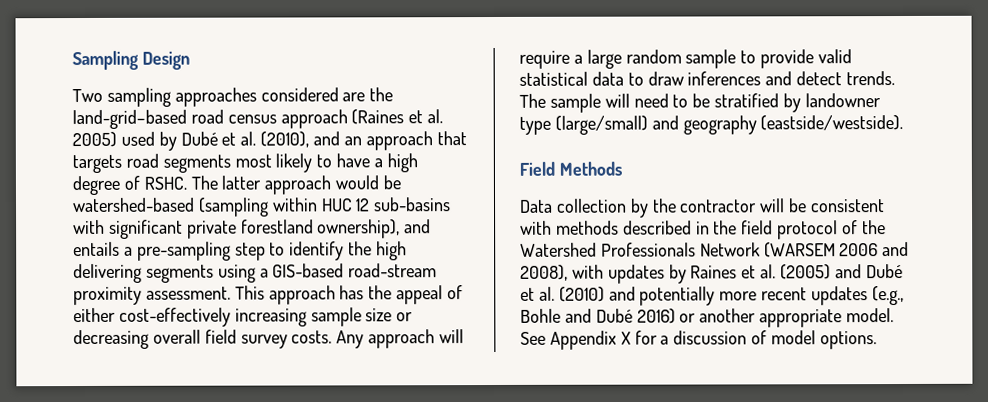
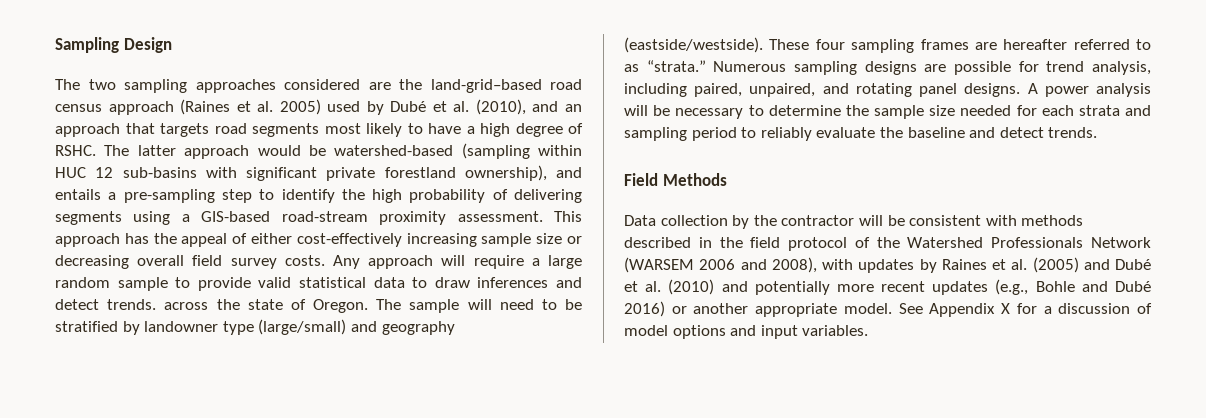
- Two sampling approaches considered are the land-grid–based road census approach (Raines et al. 2005) used by Dubé et al. (2010), and an approach that targets road segments most likely to have a high degree of RSHC.
+ The two sampling approaches considered are the land-grid–based road census approach (Raines et al. 2005) used by Dubé et al. (2010), and an approach that targets road segments most likely to have a high degree of RSHC.
- The latter approach would be watershed-based (sampling within HUC 12 sub-basins with significant private forestland ownership), and entails a pre-sampling step to identify the high delivering segments using a GIS-based road-stream proximity assessment.
+ The latter approach would be watershed-based (sampling within HUC 12 sub-basins with significant private forestland ownership), and entails a pre-sampling step to identify the high probability of delivering segments using a GIS-based road-stream proximity assessment.
- Any approach will require a large random sample to provide valid statistical data to draw inferences and detect trends.
+ Any approach will require a large random sample to provide valid statistical data to draw inferences and detect trends. across the state of Oregon.
+ These four sampling frames are hereafter referred to as “strata.” Numerous sampling designs are possible for trend analysis, including paired, unpaired, and rotating panel designs. A power analysis will be necessary to determine the sample size needed for each strata and sampling period to reliably evaluate the baseline and detect trends.
- See Appendix X for a discussion of model options.
+ See Appendix X for a discussion of model options and input variables.

